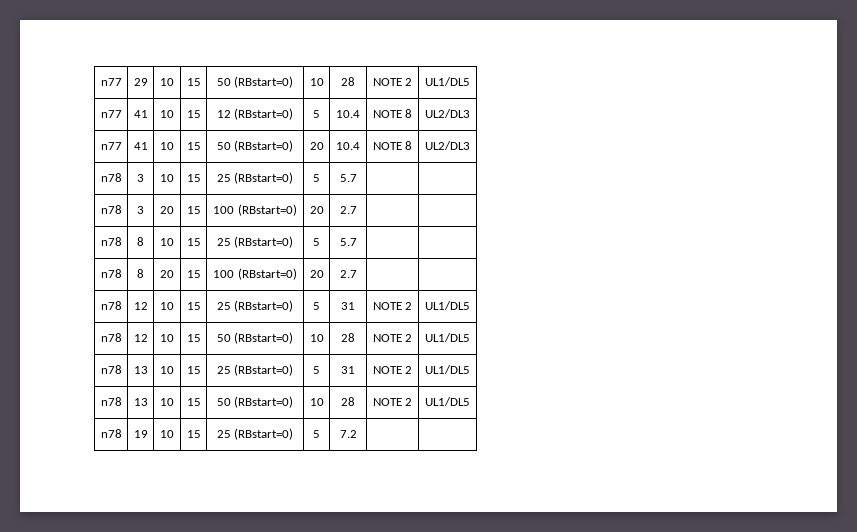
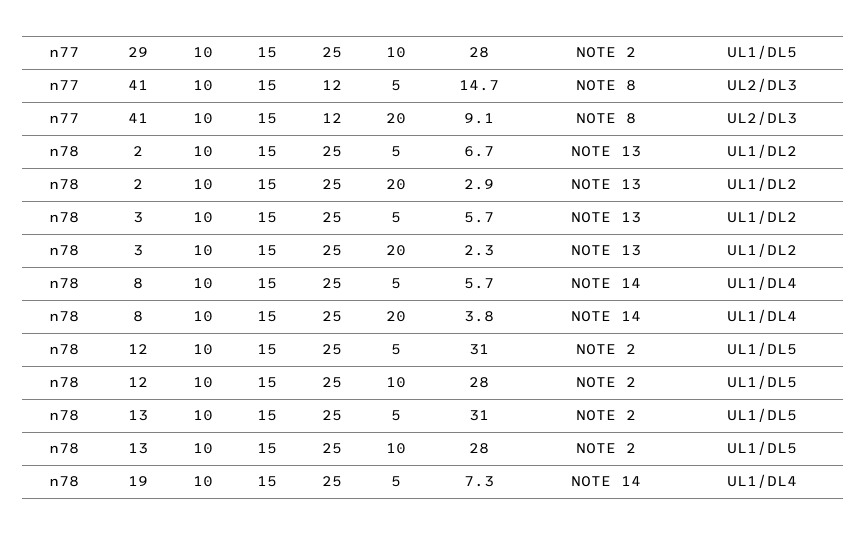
- n77 | 29 | 10 | 15 | 50 (RBstart=0) | 10 | 28 | NOTE 2 | UL1/DL5
+ n77 | 29 | 10 | 15 | 25 | 10 | 28 | NOTE 2 | UL1/DL5
- n77 | 41 | 10 | 15 | 12 (RBstart=0) | 5 | 10.4 | NOTE 8 | UL2/DL3
+ n77 | 41 | 10 | 15 | 12 | 5 | 14.7 | NOTE 8 | UL2/DL3
- n77 | 41 | 10 | 15 | 50 (RBstart=0) | 20 | 10.4 | NOTE 8 | UL2/DL3
- n78 | 3 | 10 | 15 | 25 (RBstart=0) | 5 | 5.7 | |
- n78 | 3 | 20 | 15 | 100 (RBstart=0) | 20 | 2.7 | |
- n78 | 8 | 10 | 15 | 25 (RBstart=0) | 5 | 5.7 | |
- n78 | 8 | 20 | 15 | 100 (RBstart=0) | 20 | 2.7 | |
- n78 | 12 | 10 | 15 | 25 (RBstart=0) | 5 | 31 | NOTE 2 | UL1/DL5
+ n77 | 41 | 10 | 15 | 12 | 20 | 9.1 | NOTE 8 | UL2/DL3
+ n78 | 2 | 10 | 15 | 25 | 5 | 6.7 | NOTE 13 | UL1/DL2
+ n78 | 2 | 10 | 15 | 25 | 20 | 2.9 | NOTE 13 | UL1/DL2
+ n78 | 3 | 10 | 15 | 25 | 5 | 5.7 | NOTE 13 | UL1/DL2
+ n78 | 3 | 10 | 15 | 25 | 20 | 2.3 | NOTE 13 | UL1/DL2
+ n78 | 8 | 10 | 15 | 25 | 5 | 5.7 | NOTE 14 | UL1/DL4
+ n78 | 8 | 10 | 15 | 25 | 20 | 3.8 | NOTE 14 | UL1/DL4
+ n78 | 12 | 10 | 15 | 25 | 5 | 31 | NOTE 2 | UL1/DL5
- n78 | 12 | 10 | 15 | 50 (RBstart=0) | 10 | 28 | NOTE 2 | UL1/DL5
+ n78 | 12 | 10 | 15 | 25 | 10 | 28 | NOTE 2 | UL1/DL5
- n78 | 13 | 10 | 15 | 25 (RBstart=0) | 5 | 31 | NOTE 2 | UL1/DL5
+ n78 | 13 | 10 | 15 | 25 | 5 | 31 | NOTE 2 | UL1/DL5
- n78 | 13 | 10 | 15 | 50 (RBstart=0) | 10 | 28 | NOTE 2 | UL1/DL5
+ n78 | 13 | 10 | 15 | 25 | 10 | 28 | NOTE 2 | UL1/DL5
- n78 | 19 | 10 | 15 | 25 (RBstart=0) | 5 | 7.2 | |
+ n78 | 19 | 10 | 15 | 25 | 5 | 7.3 | NOTE 14 | UL1/DL4

